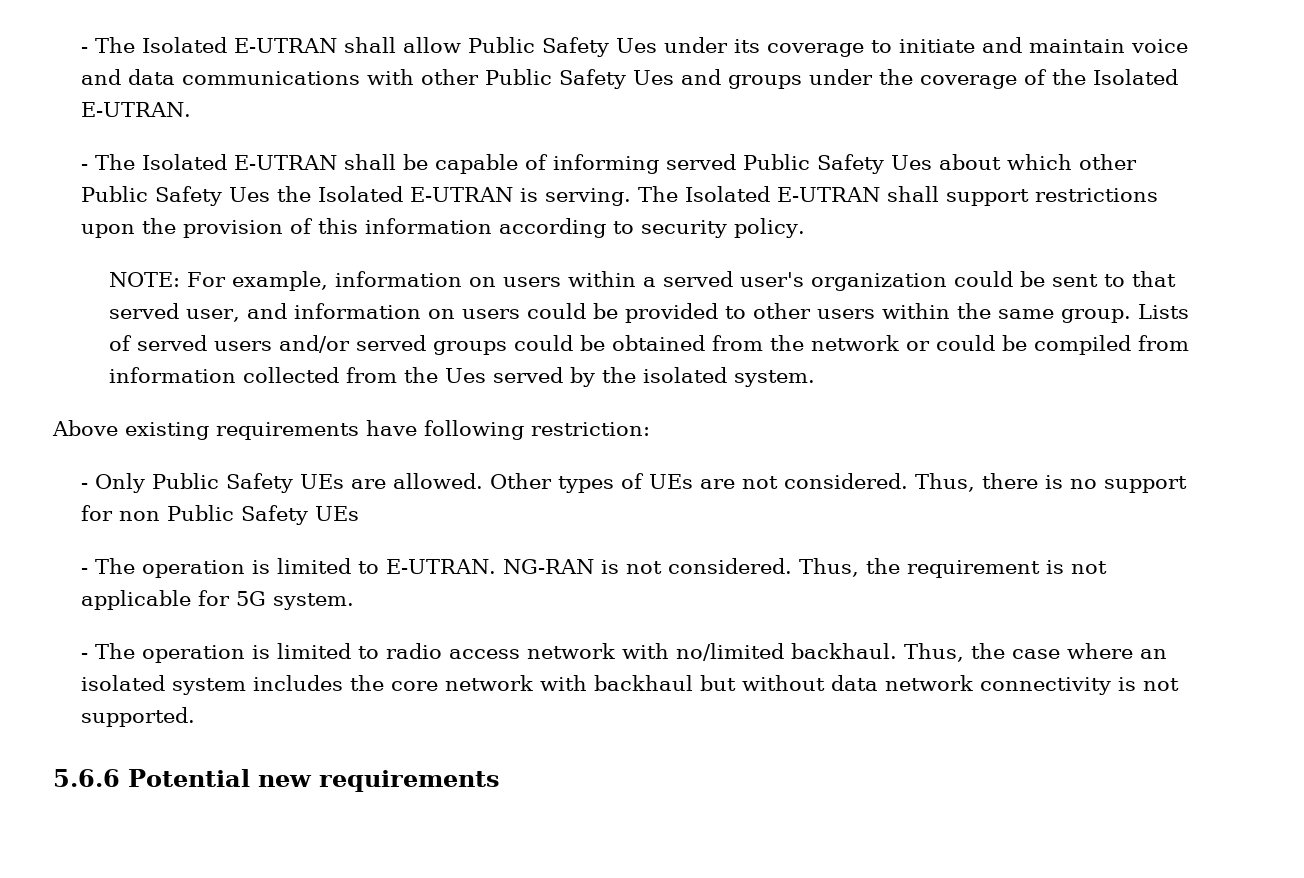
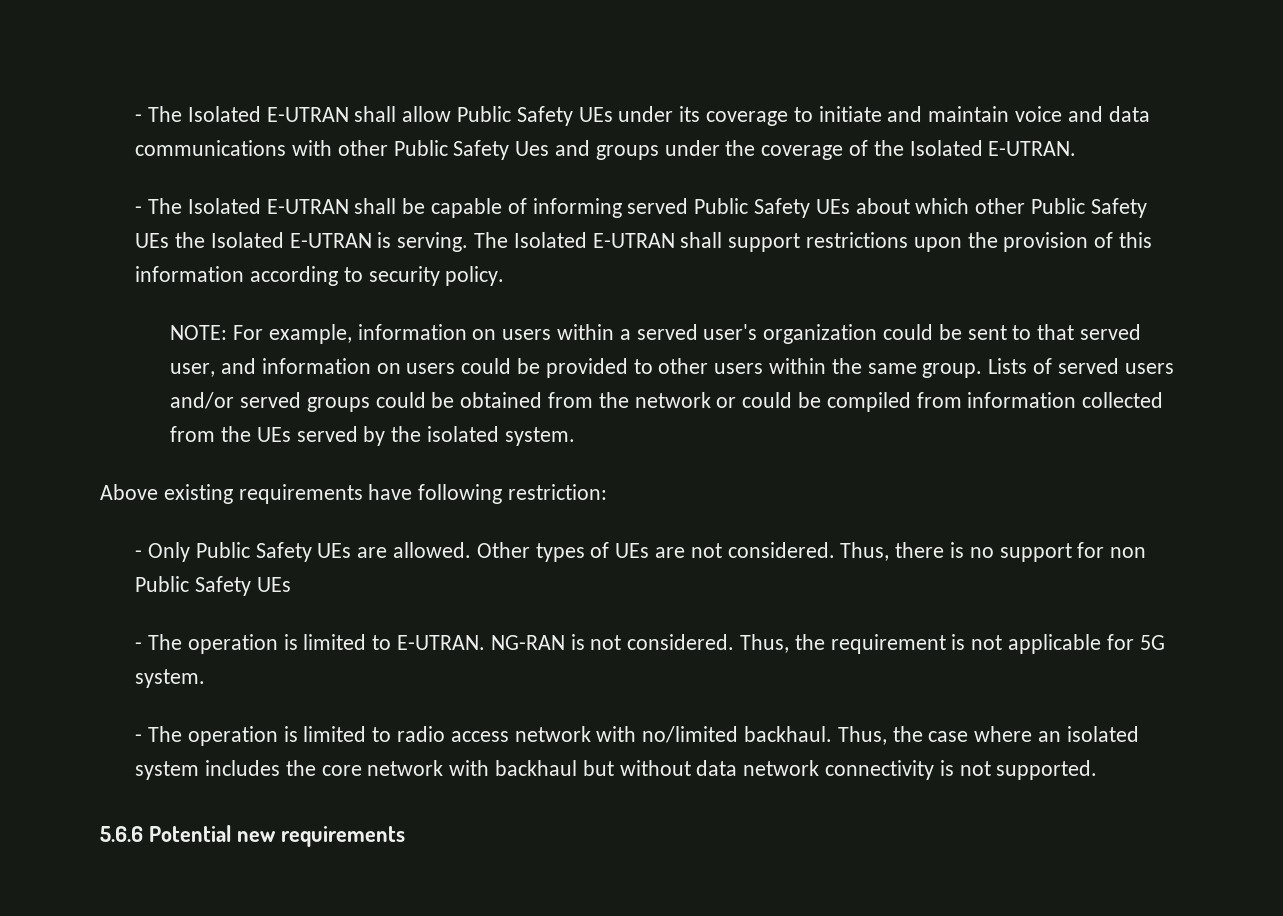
- - The Isolated E-UTRAN shall allow Public Safety Ues under its coverage to initiate and maintain voice and data communications with other Public Safety Ues and groups under the coverage of the Isolated E-UTRAN.
+ - The Isolated E-UTRAN shall allow Public Safety UEs under its coverage to initiate and maintain voice and data communications with other Public Safety Ues and groups under the coverage of the Isolated E-UTRAN.
- - The Isolated E-UTRAN shall be capable of informing served Public Safety Ues about which other Public Safety Ues the Isolated E-UTRAN is serving.
+ - The Isolated E-UTRAN shall be capable of informing served Public Safety UEs about which other Public Safety UEs the Isolated E-UTRAN is serving.
- Lists of served users and/or served groups could be obtained from the network or could be compiled from information collected from the Ues served by the isolated system.
+ Lists of served users and/or served groups could be obtained from the network or could be compiled from information collected from the UEs served by the isolated system.

